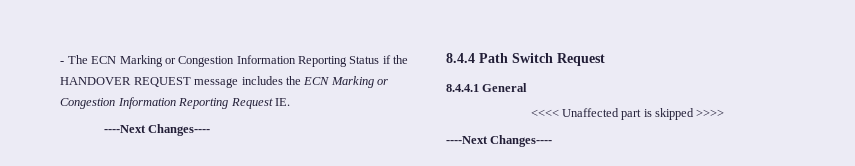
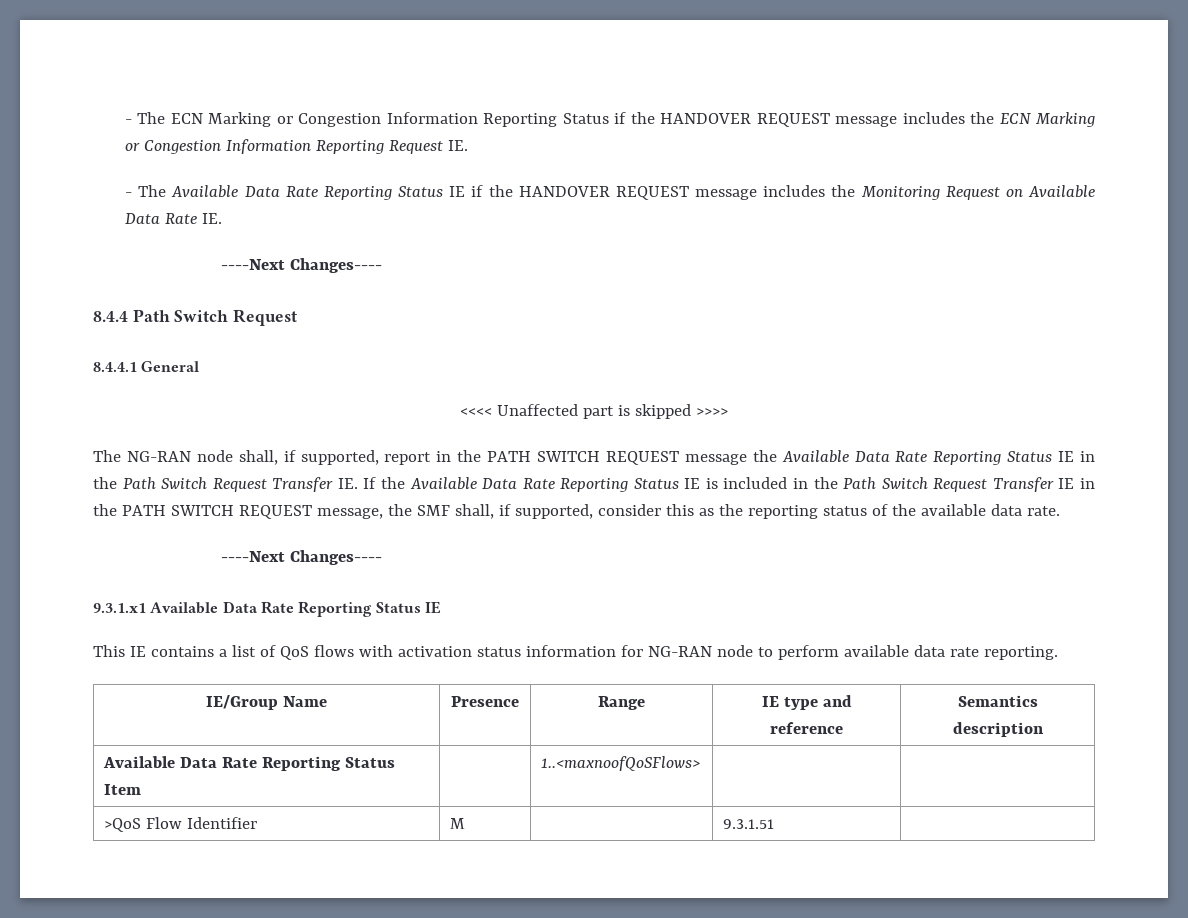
+ - The Available Data Rate Reporting Status IE if the HANDOVER REQUEST message includes the Monitoring Request on Available Data Rate IE.
  <<<< Unaffected part is skipped >>>>
+ The NG-RAN node shall, if supported, report in the PATH SWITCH REQUEST message the Available Data Rate Reporting Status IE in the Path Switch Request Transfer IE. If the Available Data Rate Reporting Status IE is included in the Path Switch Request Transfer IE in the PATH SWITCH REQUEST message, the SMF shall, if supported, consider this as the reporting status of the available data rate.
  ----Next Changes----
+ 9.3.1.x1 Available Data Rate Reporting Status IE
+ This IE contains a list of QoS flows with activation status information for NG-RAN node to perform available data rate reporting.
+ IE/Group Name | Presence | Range | IE type and reference | Semantics description
+ Available Data Rate Reporting Status Item | | 1..<maxnoofQoSFlows> | |
+ >QoS Flow Identifier | M | | 9.3.1.51 |

